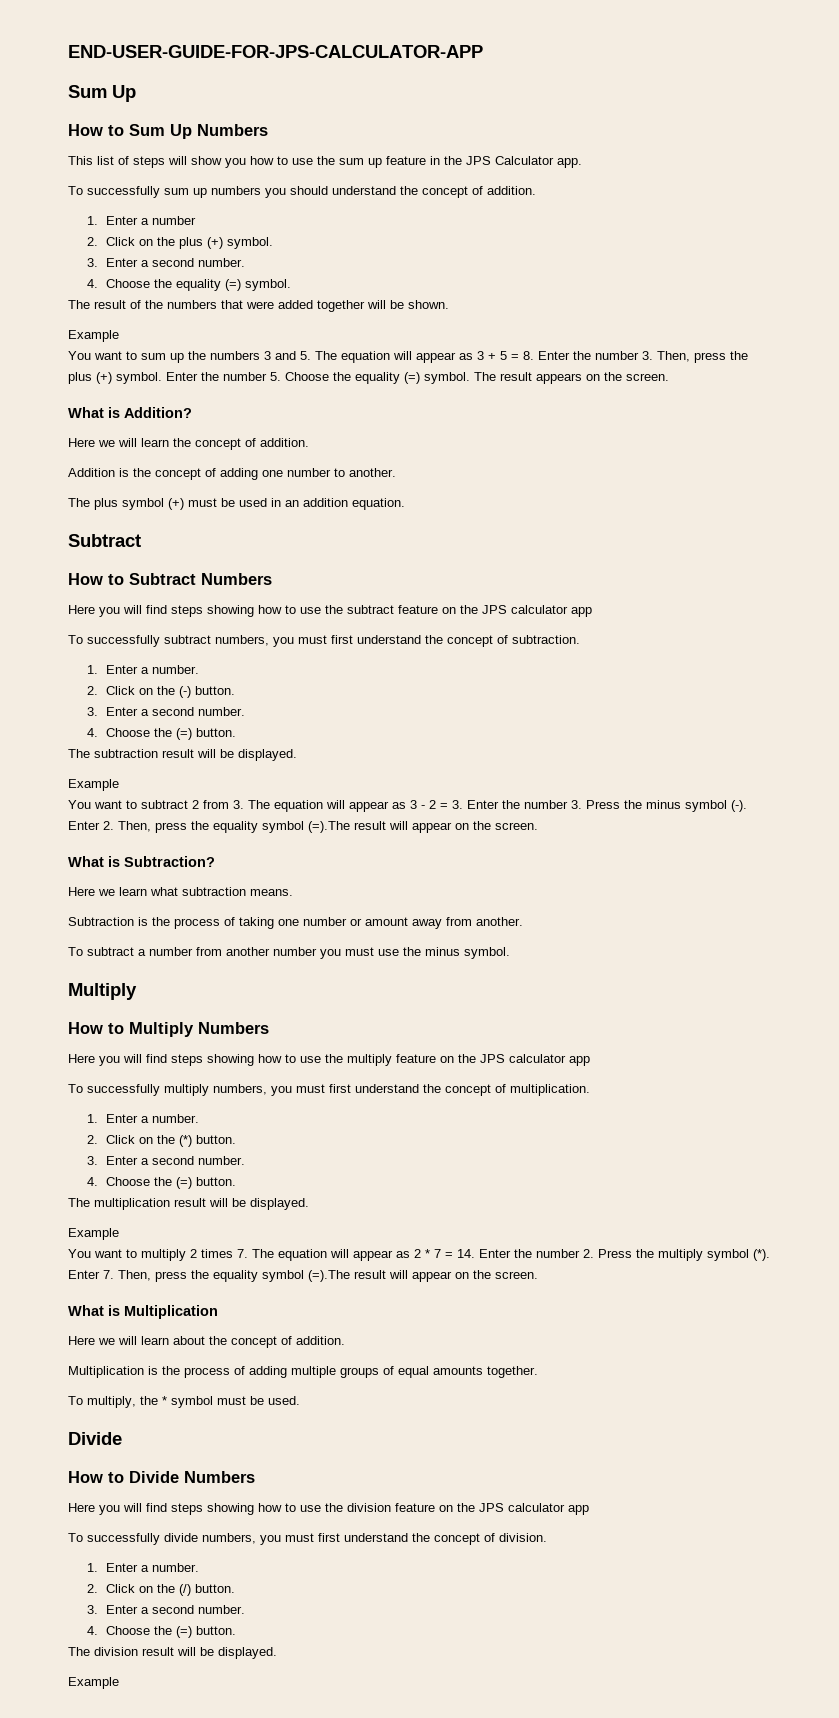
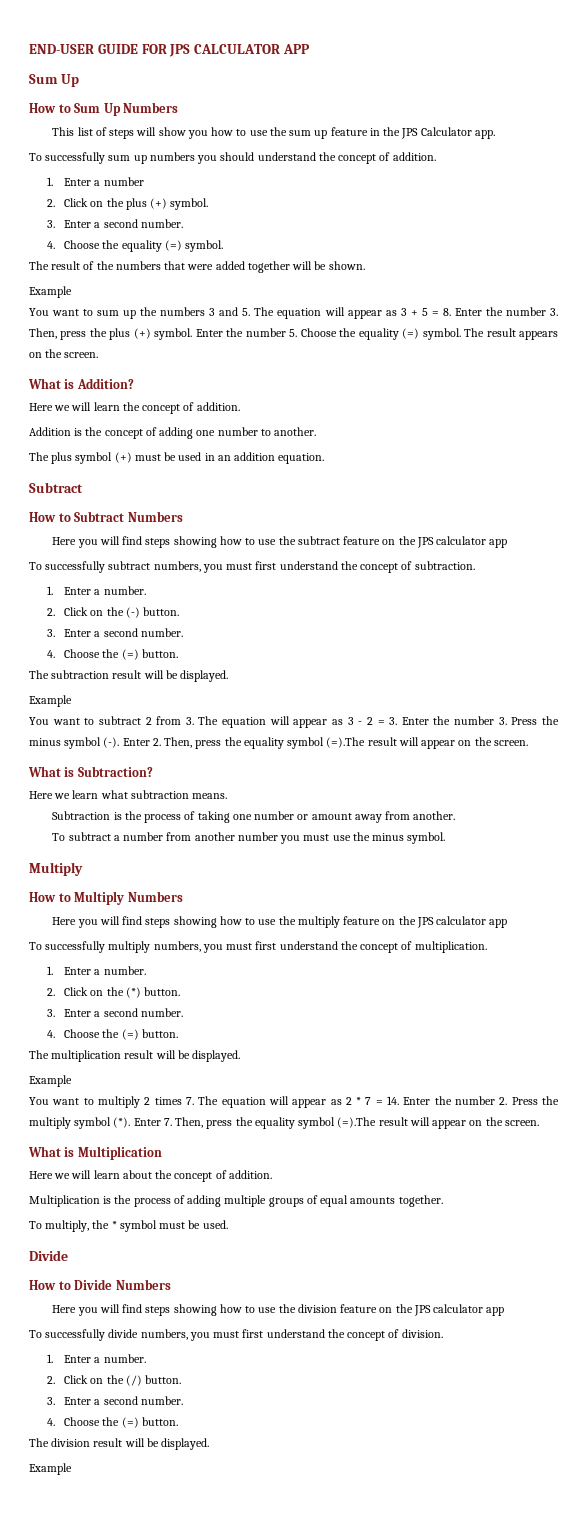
- END-USER-GUIDE-FOR-JPS-CALCULATOR-APP
+ END-USER GUIDE FOR JPS CALCULATOR APP

